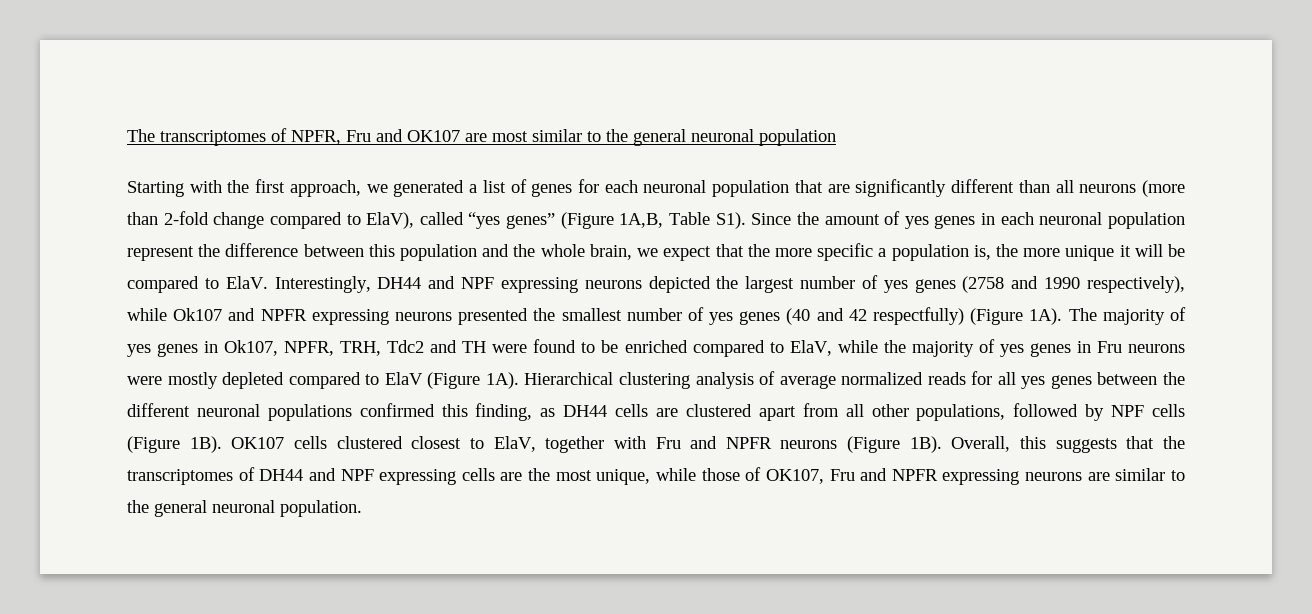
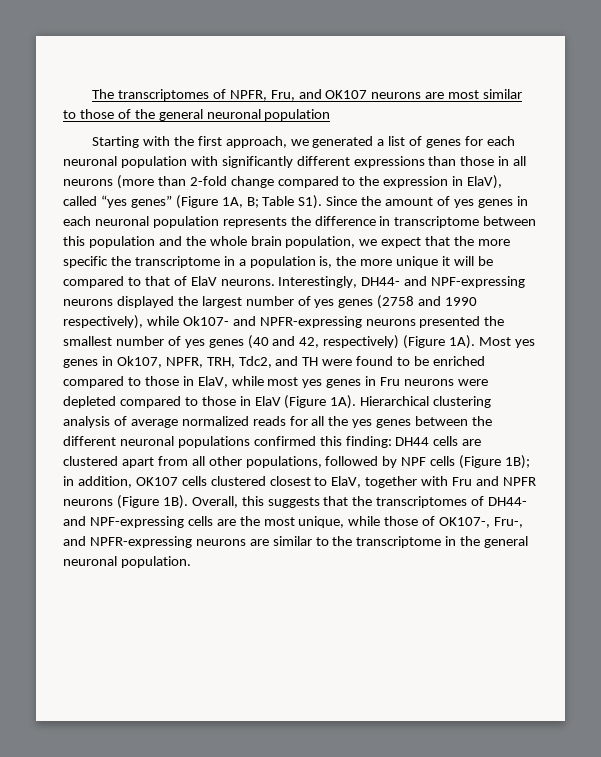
- The transcriptomes of NPFR, Fru and OK107 are most similar to the general neuronal population
+ The transcriptomes of NPFR, Fru, and OK107 neurons are most similar to those of the general neuronal population
- Starting with the first approach, we generated a list of genes for each neuronal population that are significantly different than all neurons (more than 2-fold change compared to ElaV), called “yes genes” (Figure 1A,B, Table S1). Since the amount of yes genes in each neuronal population represent the difference between this population and the whole brain, we expect that the more specific a population is, the more unique it will be compared to ElaV. Interestingly, DH44 and NPF expressing neurons depicted the largest number of yes genes (2758 and 1990 respectively), while Ok107 and NPFR expressing neurons presented the smallest number of yes genes (40 and 42 respectfully) (Figure 1A). The majority of yes genes in Ok107, NPFR, TRH, Tdc2 and TH were found to be enriched compared to ElaV, while the majority of yes genes in Fru neurons were mostly depleted compared to ElaV (Figure 1A).
+ Starting with the first approach, we generated a list of genes for each neuronal population with significantly different expressions than those in all neurons (more than 2-fold change compared to the expression in ElaV), called “yes genes” (Figure 1A, B; Table S1). Since the amount of yes genes in each neuronal population represents the difference in transcriptome between this population and the whole brain population, we expect that the more specific the transcriptome in a population is, the more unique it will be compared to that of ElaV neurons. Interestingly, DH44- and NPF-expressing neurons displayed the largest number of yes genes (2758 and 1990 respectively), while Ok107- and NPFR-expressing neurons presented the smallest number of yes genes (40 and 42, respectively) (Figure 1A). Most yes genes in Ok107, NPFR, TRH, Tdc2, and TH were found to be enriched compared to those in ElaV, while most yes genes in Fru neurons were depleted compared to those in ElaV (Figure 1A).
- Hierarchical clustering analysis of average normalized reads for all yes genes between the different neuronal populations confirmed this finding, as DH44 cells are clustered apart from all other populations, followed by NPF cells (Figure 1B). OK107 cells clustered closest to ElaV, together with Fru and NPFR neurons (Figure 1B).
+ Hierarchical clustering analysis of average normalized reads for all the yes genes between the different neuronal populations confirmed this finding: DH44 cells are clustered apart from all other populations, followed by NPF cells (Figure 1B); in addition, OK107 cells clustered closest to ElaV, together with Fru and NPFR neurons (Figure 1B).
- Overall, this suggests that the transcriptomes of DH44 and NPF expressing cells are the most unique, while those of OK107, Fru and NPFR expressing neurons are similar to the general neuronal population.
+ Overall, this suggests that the transcriptomes of DH44- and NPF-expressing cells are the most unique, while those of OK107-, Fru-, and NPFR-expressing neurons are similar to the transcriptome in the general neuronal population.

